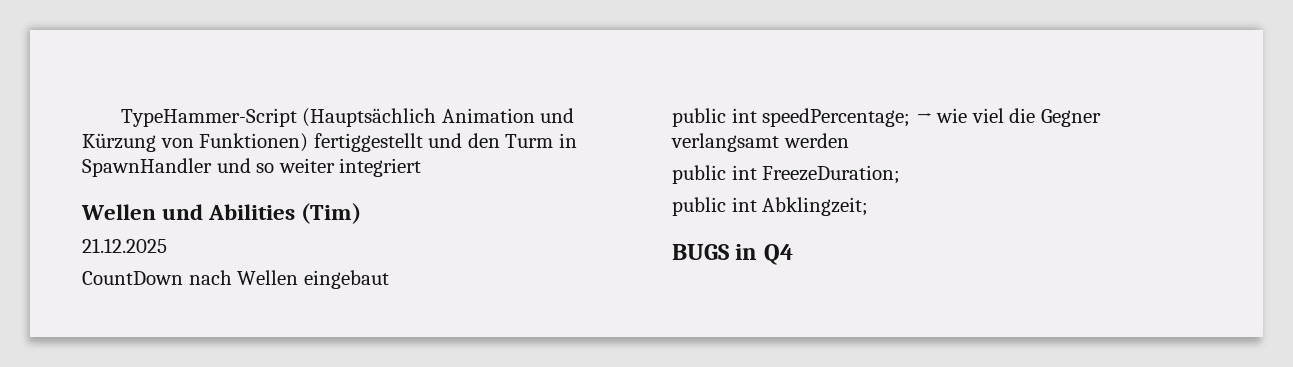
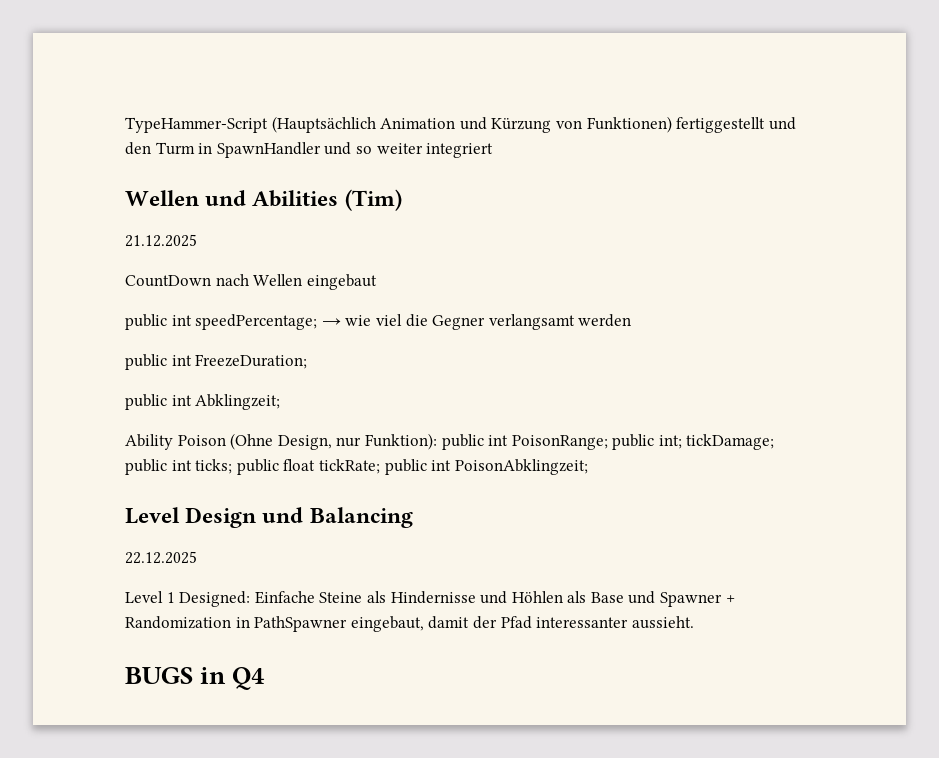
+ Ability Poison (Ohne Design, nur Funktion): public int PoisonRange; public int; tickDamage; public int ticks; public float tickRate; public int PoisonAbklingzeit;
+ Level Design und Balancing
+ 22.12.2025
+ Level 1 Designed: Einfache Steine als Hindernisse und Höhlen als Base und Spawner + Randomization in PathSpawner eingebaut, damit der Pfad interessanter aussieht.

